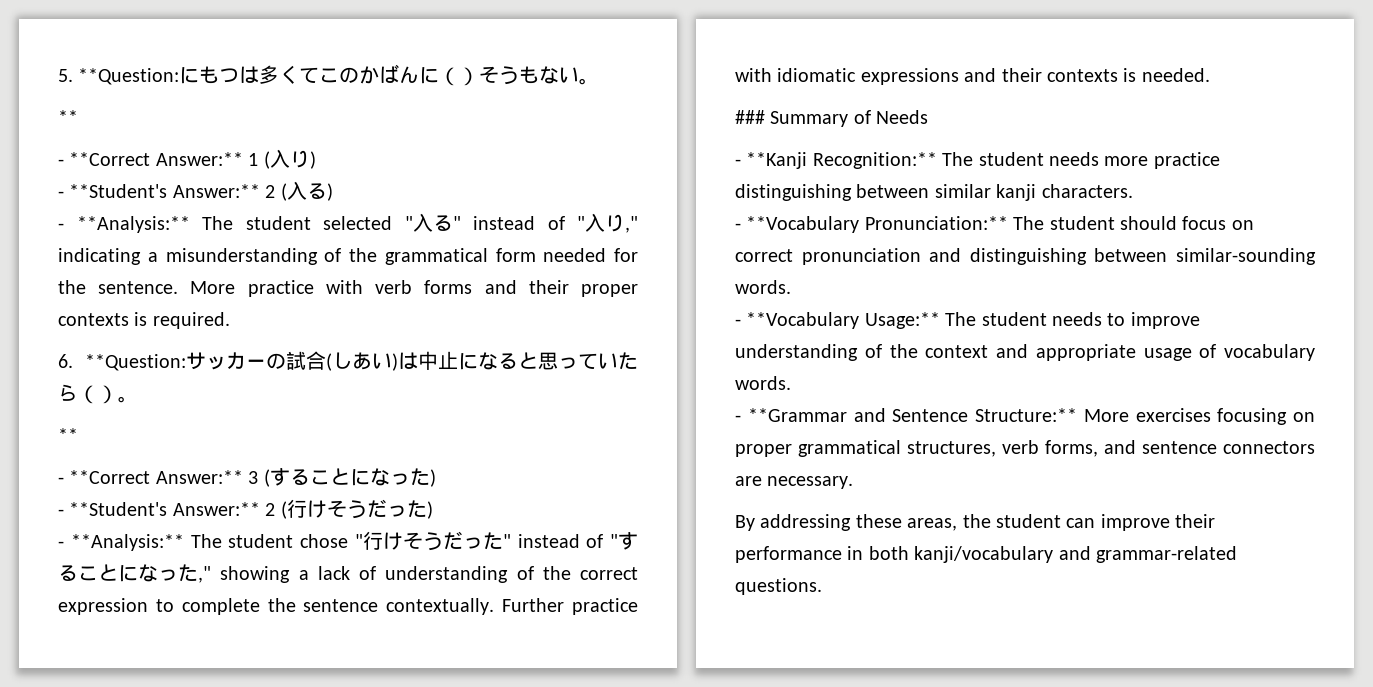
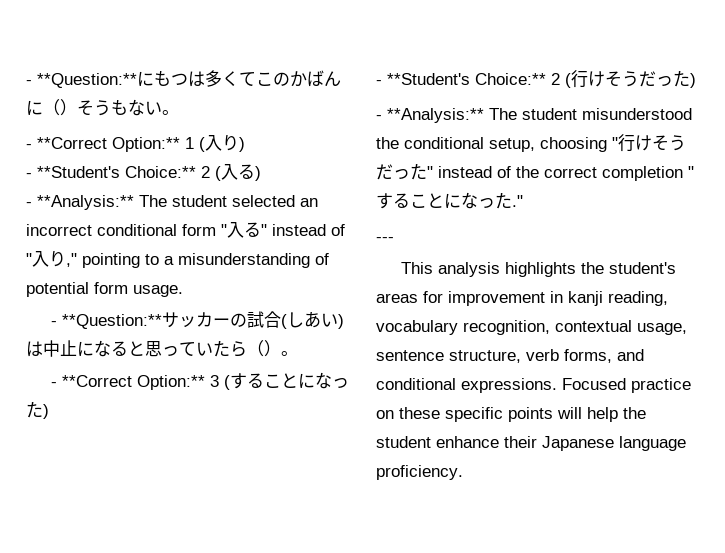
- 5. **Question:にもつは多くてこのかばんに（）そうもない。
- **
- - **Correct Answer:** 1 (入り)
+ - **Question:**にもつは多くてこのかばんに（）そうもない。
+ - **Correct Option:** 1 (入り)
- - **Student's Answer:** 2 (入る)
+ - **Student's Choice:** 2 (入る)
- - **Analysis:** The student selected "入る" instead of "入り," indicating a misunderstanding of the grammatical form needed for the sentence. More practice with verb forms and their proper contexts is required.
- 6. **Question:サッカーの試合(しあい)は中止になると思っていたら（）。
- **
- - **Correct Answer:** 3 (することになった)
+ - **Analysis:** The student selected an incorrect conditional form "入る" instead of "入り," pointing to a misunderstanding of potential form usage.
+ - **Question:**サッカーの試合(しあい)は中止になると思っていたら（）。
+ - **Correct Option:** 3 (することになった)
- - **Student's Answer:** 2 (行けそうだった)
+ - **Student's Choice:** 2 (行けそうだった)
- - **Analysis:** The student chose "行けそうだった" instead of "することになった," showing a lack of understanding of the correct expression to complete the sentence contextually. Further practice with idiomatic expressions and their contexts is needed.
- ### Summary of Needs
- - **Kanji Recognition:** The student needs more practice distinguishing between similar kanji characters.
- - **Vocabulary Pronunciation:** The student should focus on correct pronunciation and distinguishing between similar-sounding words.
- - **Vocabulary Usage:** The student needs to improve understanding of the context and appropriate usage of vocabulary words.
- - **Grammar and Sentence Structure:** More exercises focusing on proper grammatical structures, verb forms, and sentence connectors are necessary.
- By addressing these areas, the student can improve their performance in both kanji/vocabulary and grammar-related questions.
+ - **Analysis:** The student misunderstood the conditional setup, choosing "行けそうだった" instead of the correct completion "することになった."
+ ---
+ This analysis highlights the student's areas for improvement in kanji reading, vocabulary recognition, contextual usage, sentence structure, verb forms, and conditional expressions. Focused practice on these specific points will help the student enhance their Japanese language proficiency.

